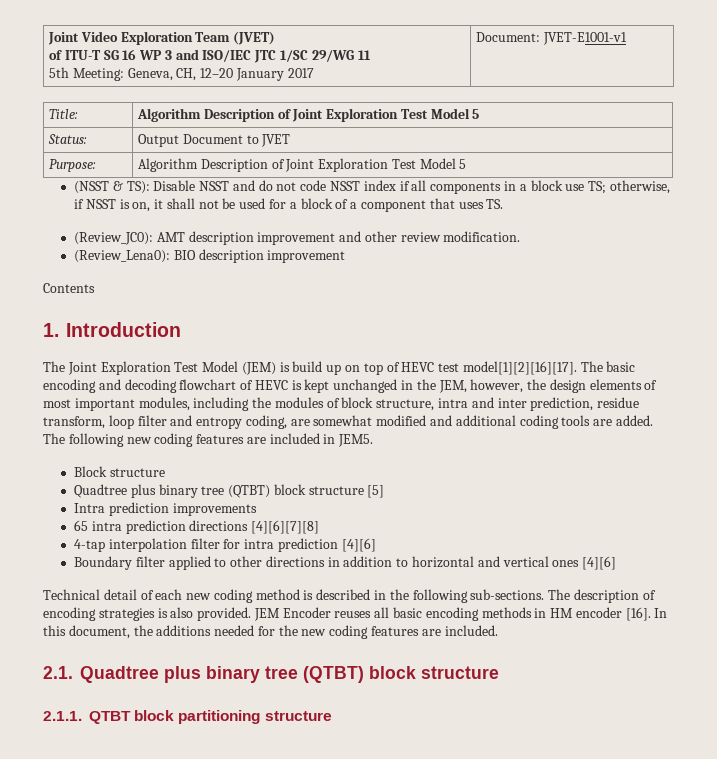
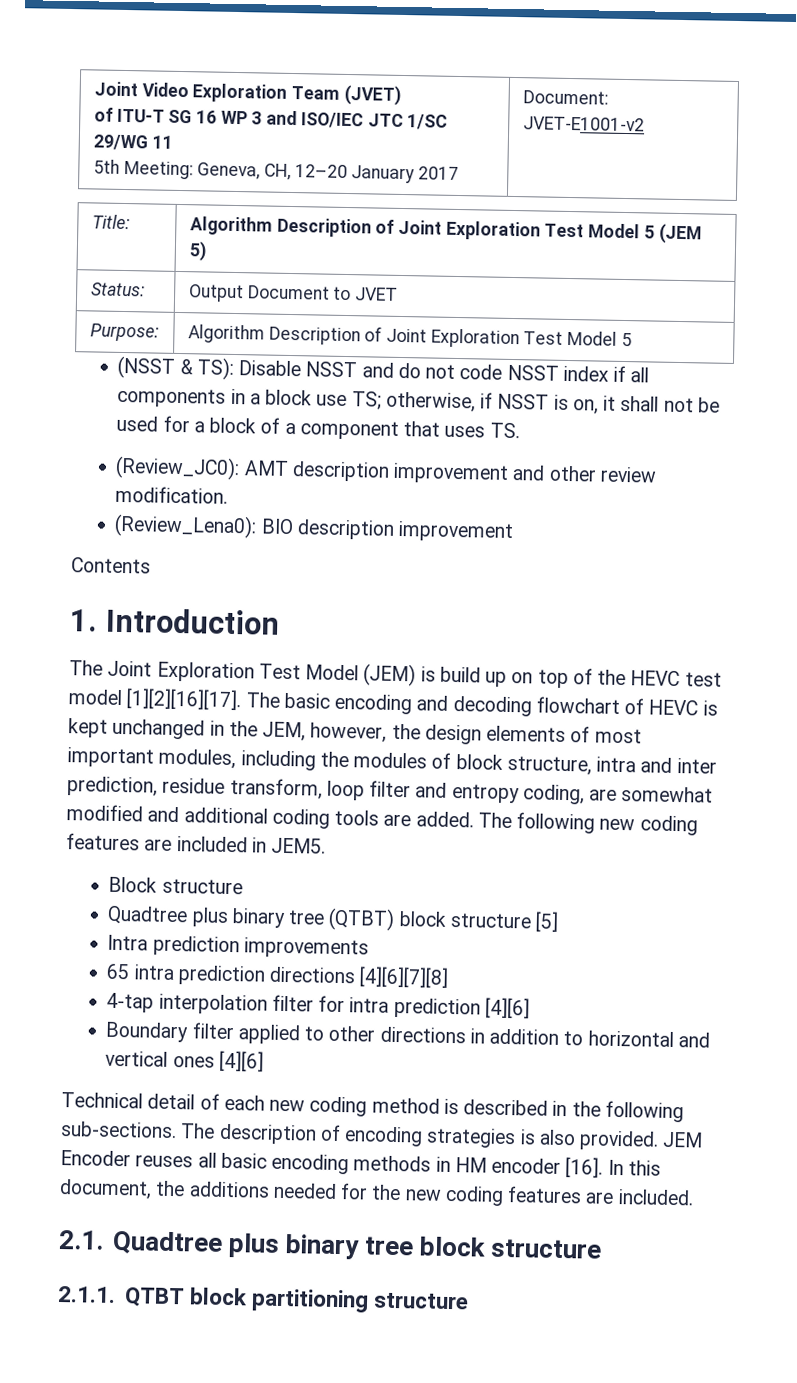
  Joint Video Exploration Team (JVET)
  of ITU-T SG 16 WP 3 and ISO/IEC JTC 1/SC 29/WG 11
- 5th Meeting: Geneva, CH, 12–20 January 2017 | Document: JVET-E1001-v1
+ 5th Meeting: Geneva, CH, 12–20 January 2017 | Document: JVET-E1001-v2
- Title: | Algorithm Description of Joint Exploration Test Model 5
+ Title: | Algorithm Description of Joint Exploration Test Model 5 (JEM 5)
- The Joint Exploration Test Model (JEM) is build up on top of HEVC test model[1][2][16][17].
+ The Joint Exploration Test Model (JEM) is build up on top of the HEVC test model [1][2][16][17].
- 2.1. Quadtree plus binary tree (QTBT) block structure
+ 2.1. Quadtree plus binary tree block structure

